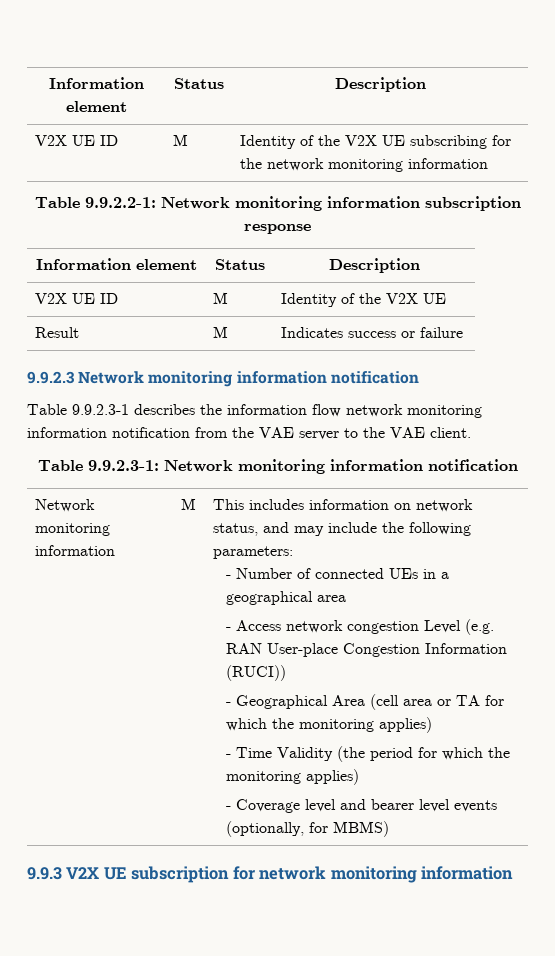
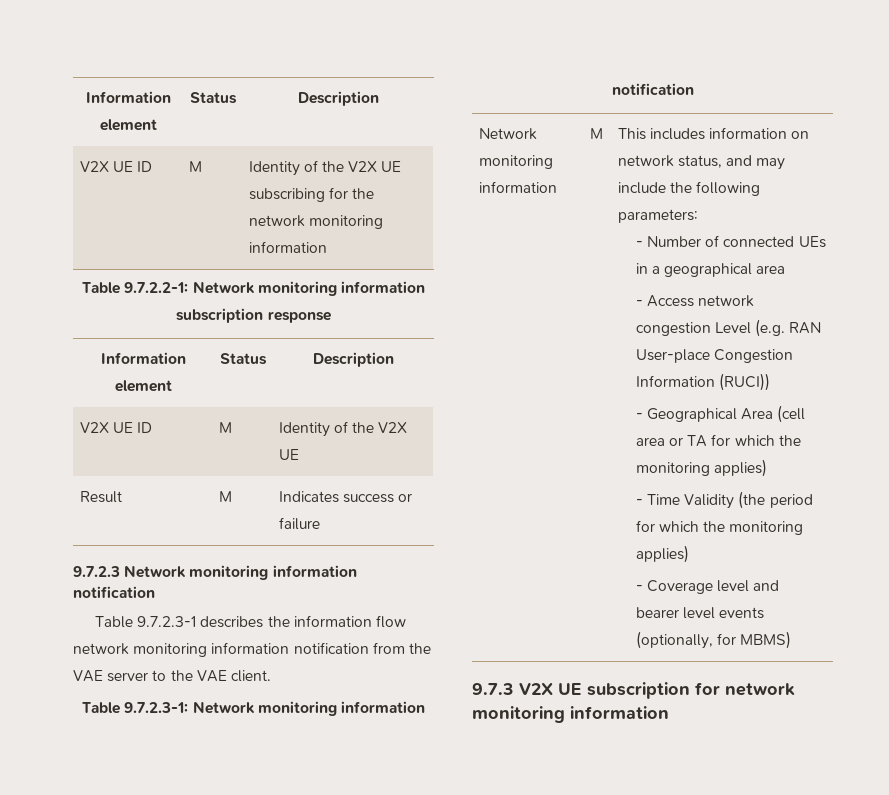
- Table 9.9.2.2-1: Network monitoring information subscription response
+ Table 9.7.2.2-1: Network monitoring information subscription response
- 9.9.2.3 Network monitoring information notification
+ 9.7.2.3 Network monitoring information notification
- Table 9.9.2.3-1 describes the information flow network monitoring information notification from the VAE server to the VAE client.
+ Table 9.7.2.3-1 describes the information flow network monitoring information notification from the VAE server to the VAE client.
- Table 9.9.2.3-1: Network monitoring information notification
+ Table 9.7.2.3-1: Network monitoring information notification
- 9.9.3 V2X UE subscription for network monitoring information
+ 9.7.3 V2X UE subscription for network monitoring information

